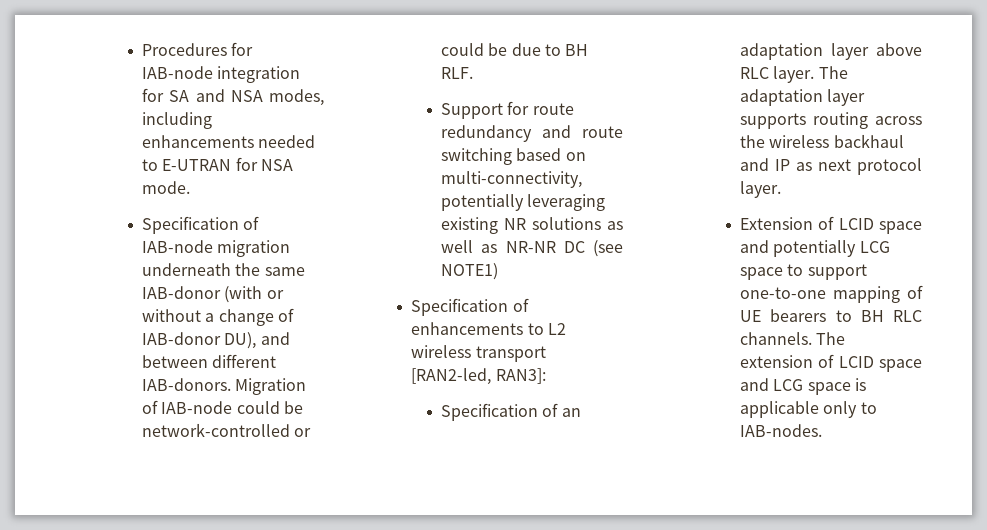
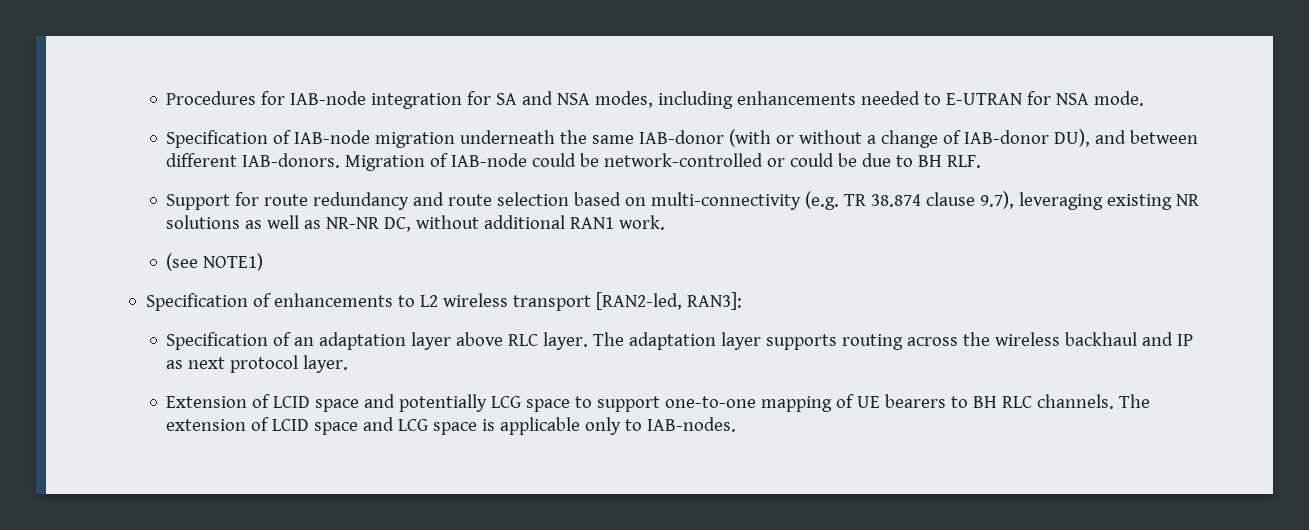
- Support for route redundancy and route switching based on multi-connectivity, potentially leveraging existing NR solutions as well as NR-NR DC (see NOTE1)
+ Support for route redundancy and route selection based on multi-connectivity (e.g. TR 38.874 clause 9.7), leveraging existing NR solutions as well as NR-NR DC, without additional RAN1 work.
+ (see NOTE1)

